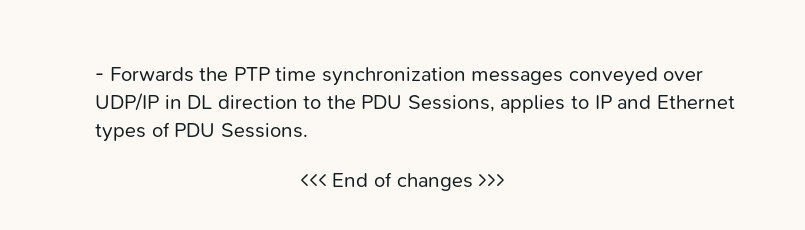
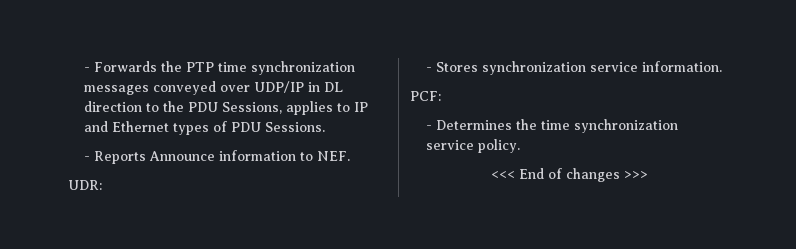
+ - Reports Announce information to NEF.
+ UDR:
+ - Stores synchronization service information.
+ PCF:
+ - Determines the time synchronization service policy.

